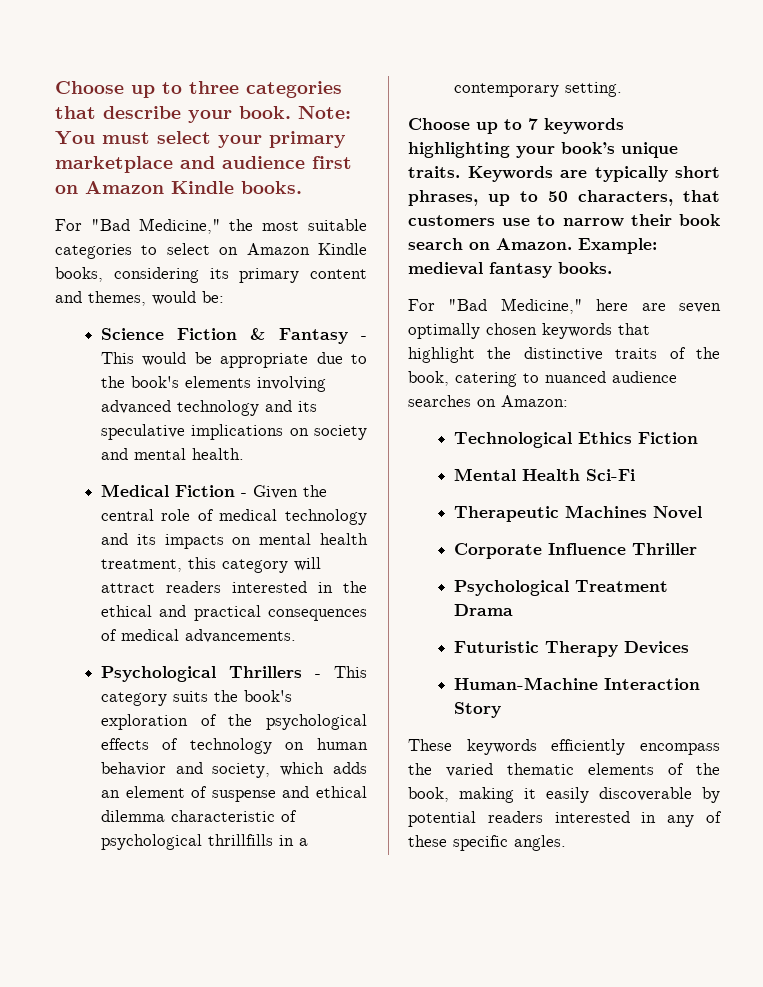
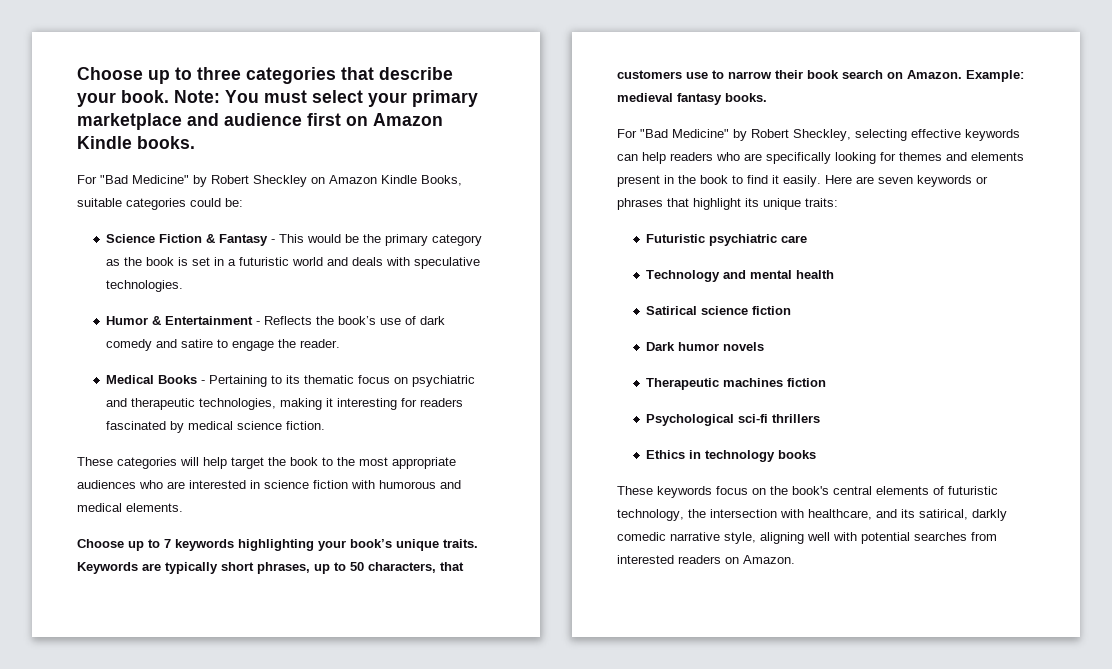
- For "Bad Medicine," the most suitable categories to select on Amazon Kindle books, considering its primary content and themes, would be:
+ For "Bad Medicine" by Robert Sheckley on Amazon Kindle Books, suitable categories could be:
- Science Fiction & Fantasy - This would be appropriate due to the book's elements involving advanced technology and its speculative implications on society and mental health.
- Medical Fiction - Given the central role of medical technology and its impacts on mental health treatment, this category will attract readers interested in the ethical and practical consequences of medical advancements.
- Psychological Thrillers - This category suits the book's exploration of the psychological effects of technology on human behavior and society, which adds an element of suspense and ethical dilemma characteristic of psychological thrillfills in a contemporary setting.
+ Science Fiction & Fantasy - This would be the primary category as the book is set in a futuristic world and deals with speculative technologies.
+ Humor & Entertainment - Reflects the book’s use of dark comedy and satire to engage the reader.
+ Medical Books - Pertaining to its thematic focus on psychiatric and therapeutic technologies, making it interesting for readers fascinated by medical science fiction.
+ These categories will help target the book to the most appropriate audiences who are interested in science fiction with humorous and medical elements.
- For "Bad Medicine," here are seven optimally chosen keywords that highlight the distinctive traits of the book, catering to nuanced audience searches on Amazon:
- Technological Ethics Fiction
- Mental Health Sci-Fi
- Therapeutic Machines Novel
- Corporate Influence Thriller
- Psychological Treatment Drama
- Futuristic Therapy Devices
- Human-Machine Interaction Story
- These keywords efficiently encompass the varied thematic elements of the book, making it easily discoverable by potential readers interested in any of these specific angles.
+ For "Bad Medicine" by Robert Sheckley, selecting effective keywords can help readers who are specifically looking for themes and elements present in the book to find it easily. Here are seven keywords or phrases that highlight its unique traits:
+ Futuristic psychiatric care
+ Technology and mental health
+ Satirical science fiction
+ Dark humor novels
+ Therapeutic machines fiction
+ Psychological sci-fi thrillers
+ Ethics in technology books
+ These keywords focus on the book's central elements of futuristic technology, the intersection with healthcare, and its satirical, darkly comedic narrative style, aligning well with potential searches from interested readers on Amazon.

